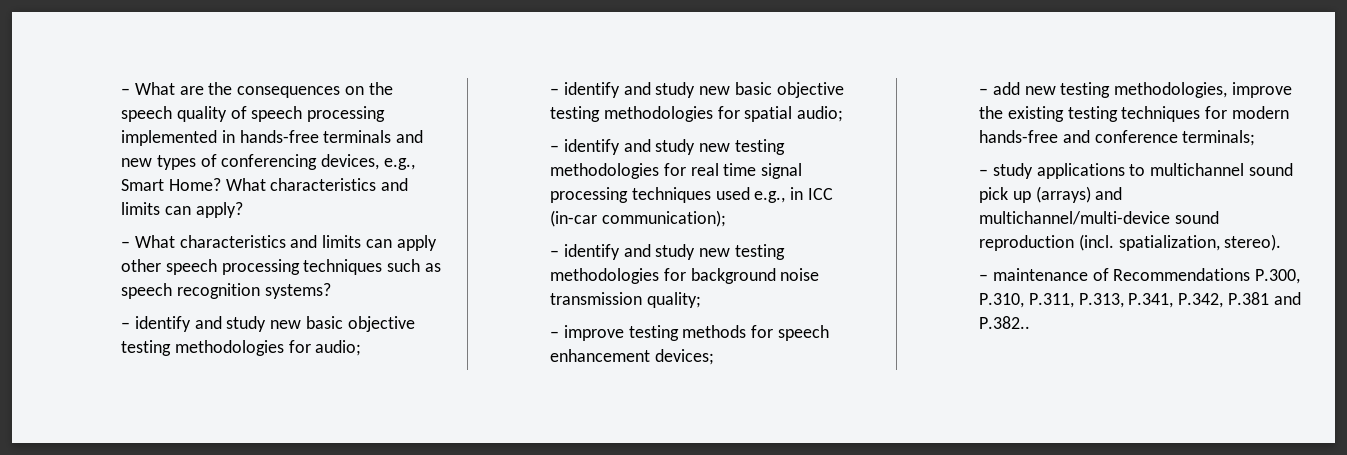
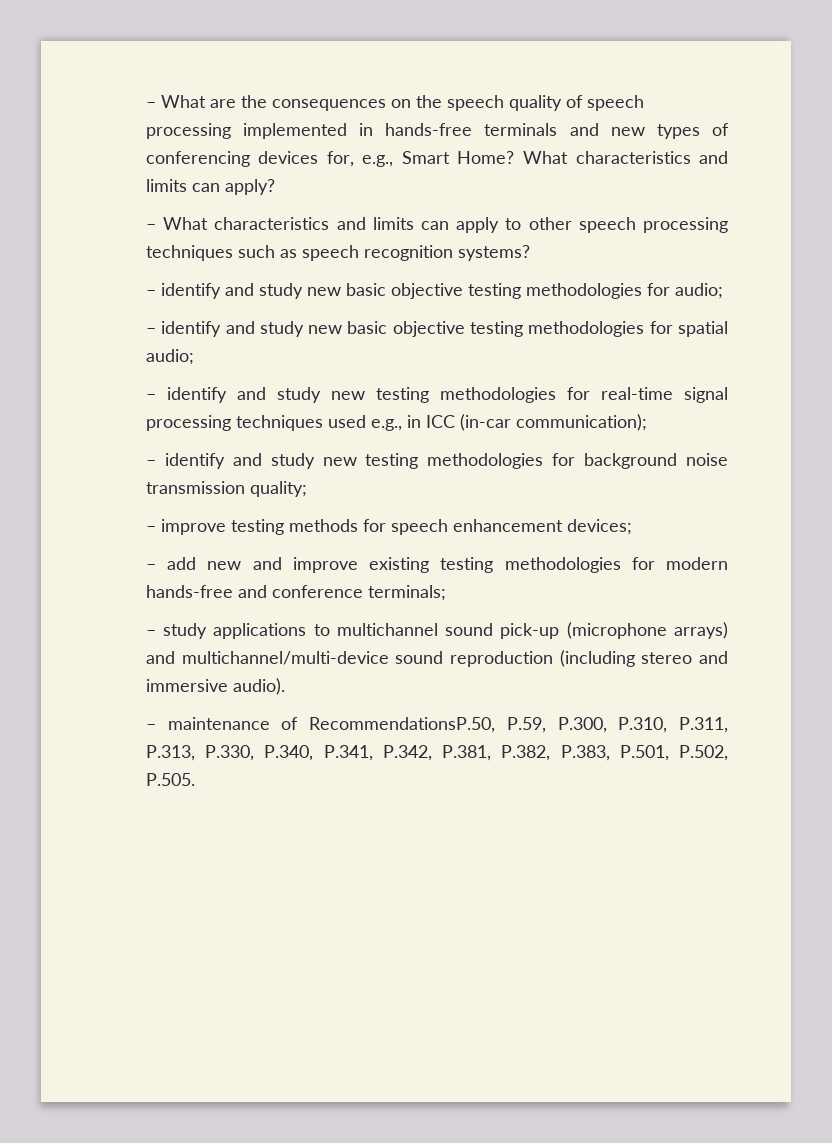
- – What are the consequences on the speech quality of speech processing implemented in hands-free terminals and new types of conferencing devices, e.g., Smart Home?
+ – What are the consequences on the speech quality of speech processing implemented in hands-free terminals and new types of conferencing devices for, e.g., Smart Home?
- – What characteristics and limits can apply other speech processing techniques such as speech recognition systems?
+ – What characteristics and limits can apply to other speech processing techniques such as speech recognition systems?
- – identify and study new testing methodologies for real time signal processing techniques used e.g., in ICC (in-car communication);
+ – identify and study new testing methodologies for real-time signal processing techniques used e.g., in ICC (in-car communication);
- – add new testing methodologies, improve the existing testing techniques for modern hands-free and conference terminals;
+ – add new and improve existing testing methodologies for modern hands-free and conference terminals;
- – study applications to multichannel sound pick up (arrays) and multichannel/multi-device sound reproduction (incl. spatialization, stereo).
+ – study applications to multichannel sound pick-up (microphone arrays) and multichannel/multi-device sound reproduction (including stereo and immersive audio).
- – maintenance of Recommendations P.300, P.310, P.311, P.313, P.341, P.342, P.381 and P.382..
+ – maintenance of RecommendationsP.50, P.59, P.300, P.310, P.311, P.313, P.330, P.340, P.341, P.342, P.381, P.382, P.383, P.501, P.502, P.505.

